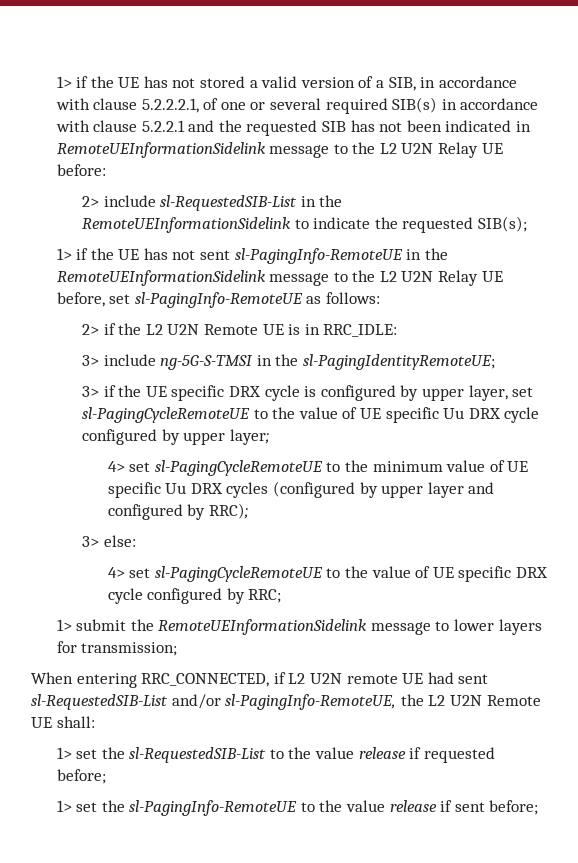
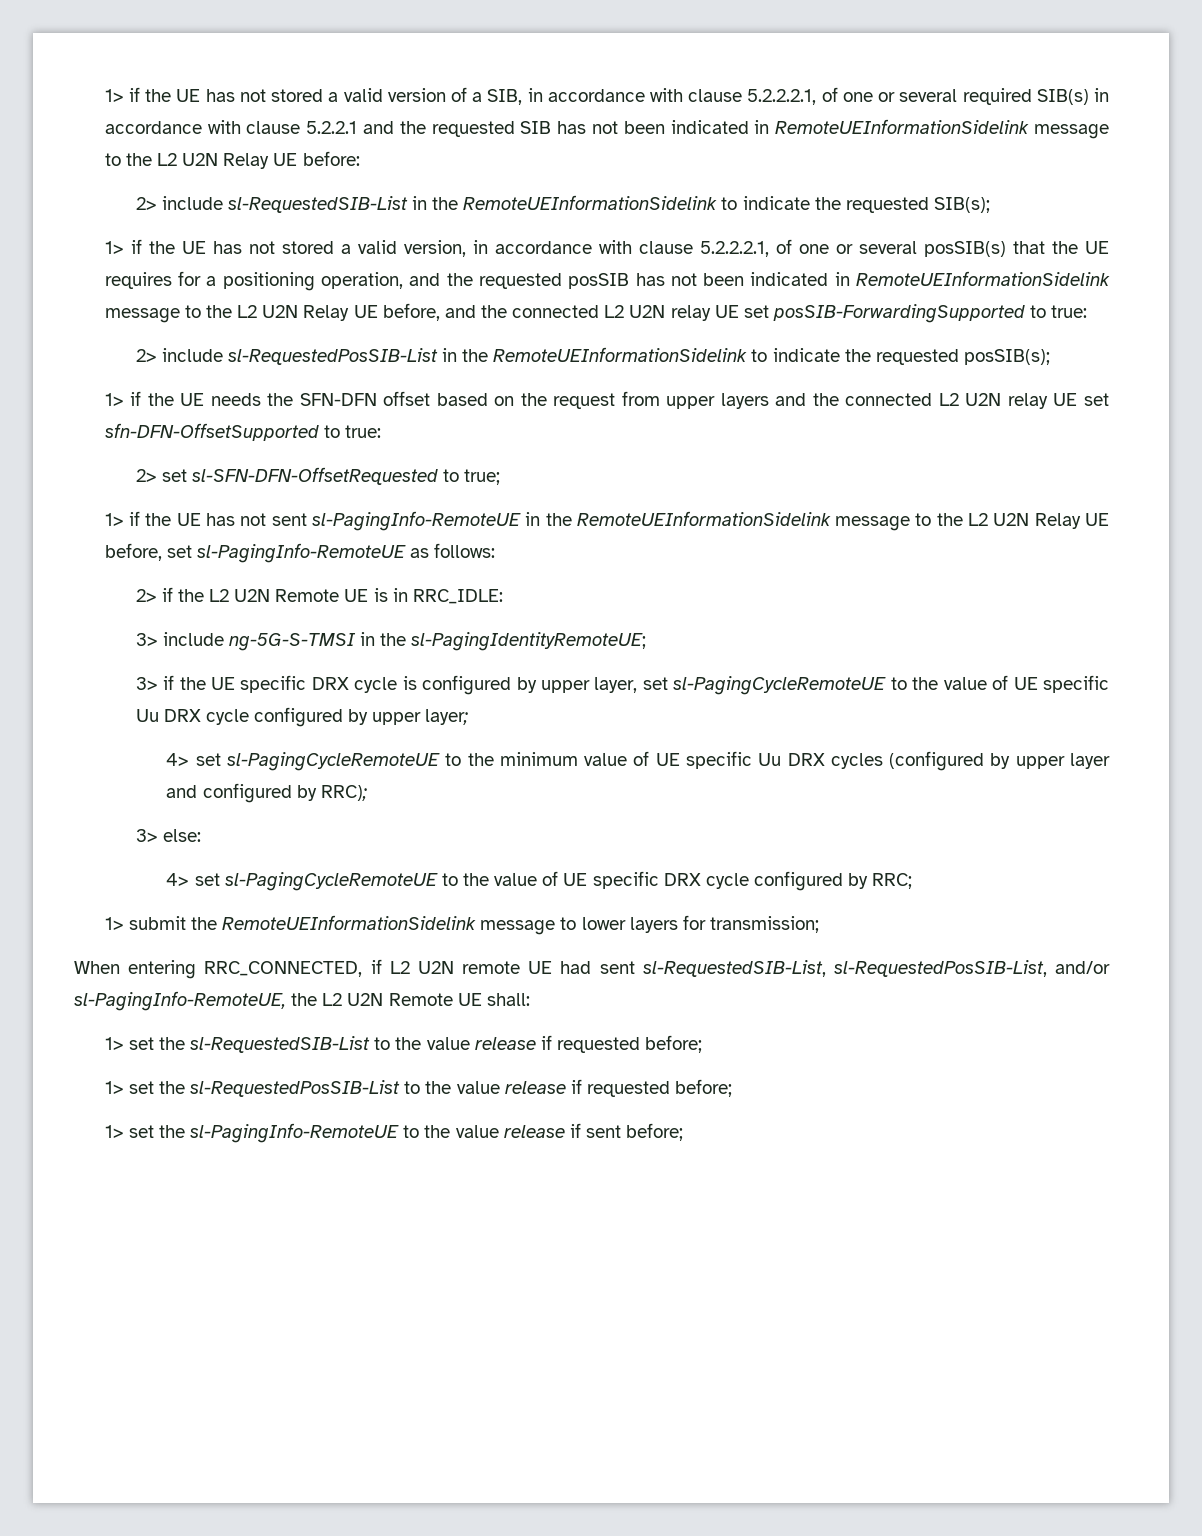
+ 1> if the UE has not stored a valid version, in accordance with clause 5.2.2.2.1, of one or several posSIB(s) that the UE requires for a positioning operation, and the requested posSIB has not been indicated in RemoteUEInformationSidelink message to the L2 U2N Relay UE before, and the connected L2 U2N relay UE set posSIB-ForwardingSupported to true:
+ 2> include sl-RequestedPosSIB-List in the RemoteUEInformationSidelink to indicate the requested posSIB(s);
+ 1> if the UE needs the SFN-DFN offset based on the request from upper layers and the connected L2 U2N relay UE set sfn-DFN-OffsetSupported to true:
+ 2> set sl-SFN-DFN-OffsetRequested to true;
- When entering RRC_CONNECTED, if L2 U2N remote UE had sent sl-RequestedSIB-List and/or sl-PagingInfo-RemoteUE, the L2 U2N Remote UE shall:
+ When entering RRC_CONNECTED, if L2 U2N remote UE had sent sl-RequestedSIB-List, sl-RequestedPosSIB-List, and/or sl-PagingInfo-RemoteUE, the L2 U2N Remote UE shall:
+ 1> set the sl-RequestedPosSIB-List to the value release if requested before;

